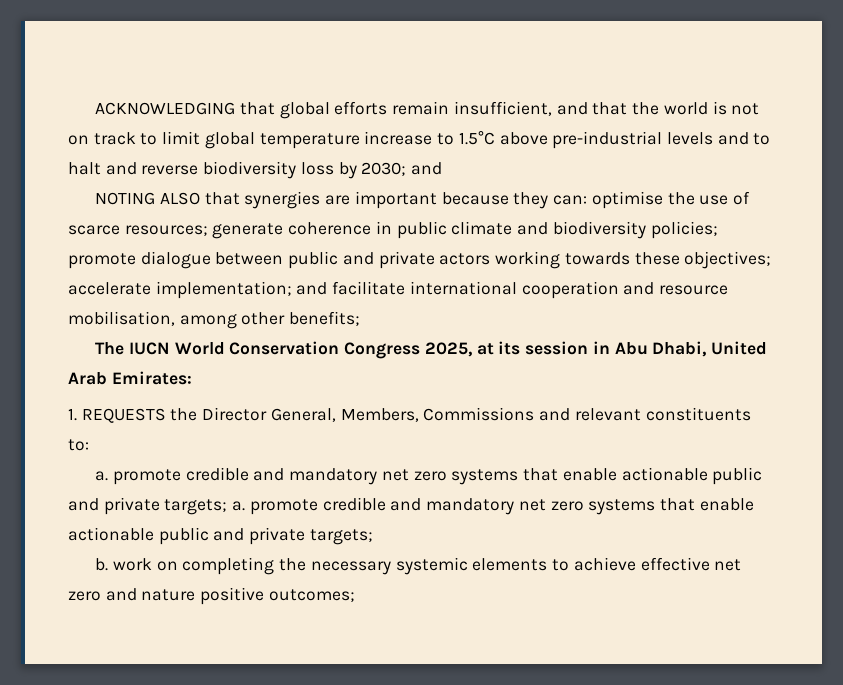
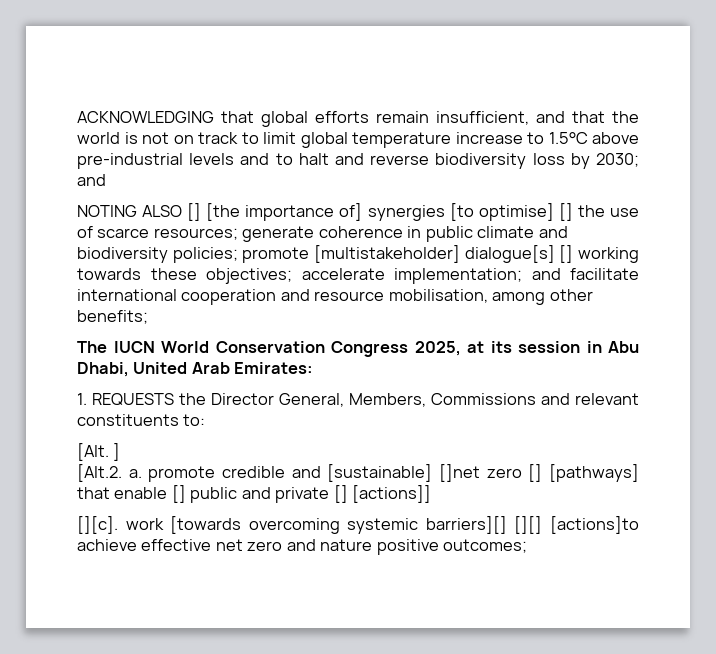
- NOTING ALSO that synergies are important because they can: optimise the use of scarce resources; generate coherence in public climate and biodiversity policies; promote dialogue between public and private actors working towards these objectives; accelerate implementation; and facilitate international cooperation and resource mobilisation, among other benefits;
+ NOTING ALSO [] [the importance of] synergies [to optimise] [] the use of scarce resources; generate coherence in public climate and biodiversity policies; promote [multistakeholder] dialogue[s] [] working towards these objectives; accelerate implementation; and facilitate international cooperation and resource mobilisation, among other benefits;
- a. promote credible and mandatory net zero systems that enable actionable public and private targets; a. promote credible and mandatory net zero systems that enable actionable public and private targets;
- b. work on completing the necessary systemic elements to achieve effective net zero and nature positive outcomes;
+ [Alt. ]
+ [Alt.2. a. promote credible and [sustainable] []net zero [] [pathways] that enable [] public and private [] [actions]]
+ [][c]. work [towards overcoming systemic barriers][] [][] [actions]to achieve effective net zero and nature positive outcomes;

